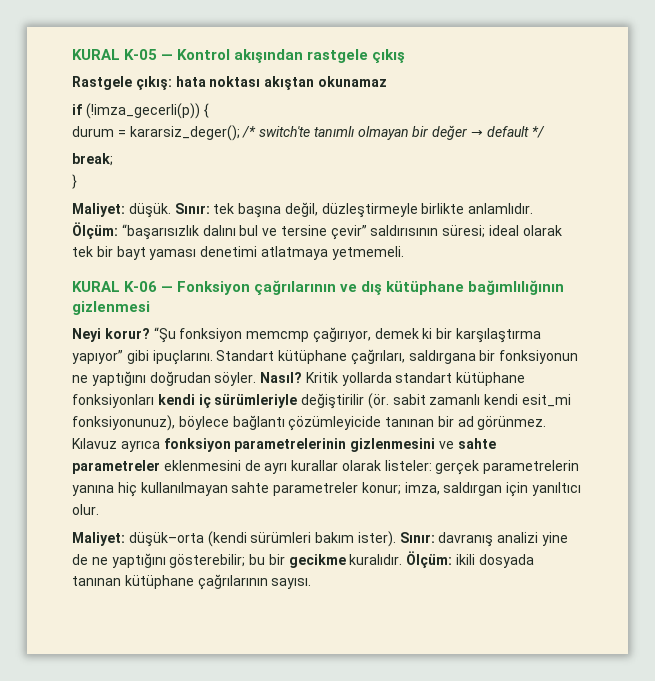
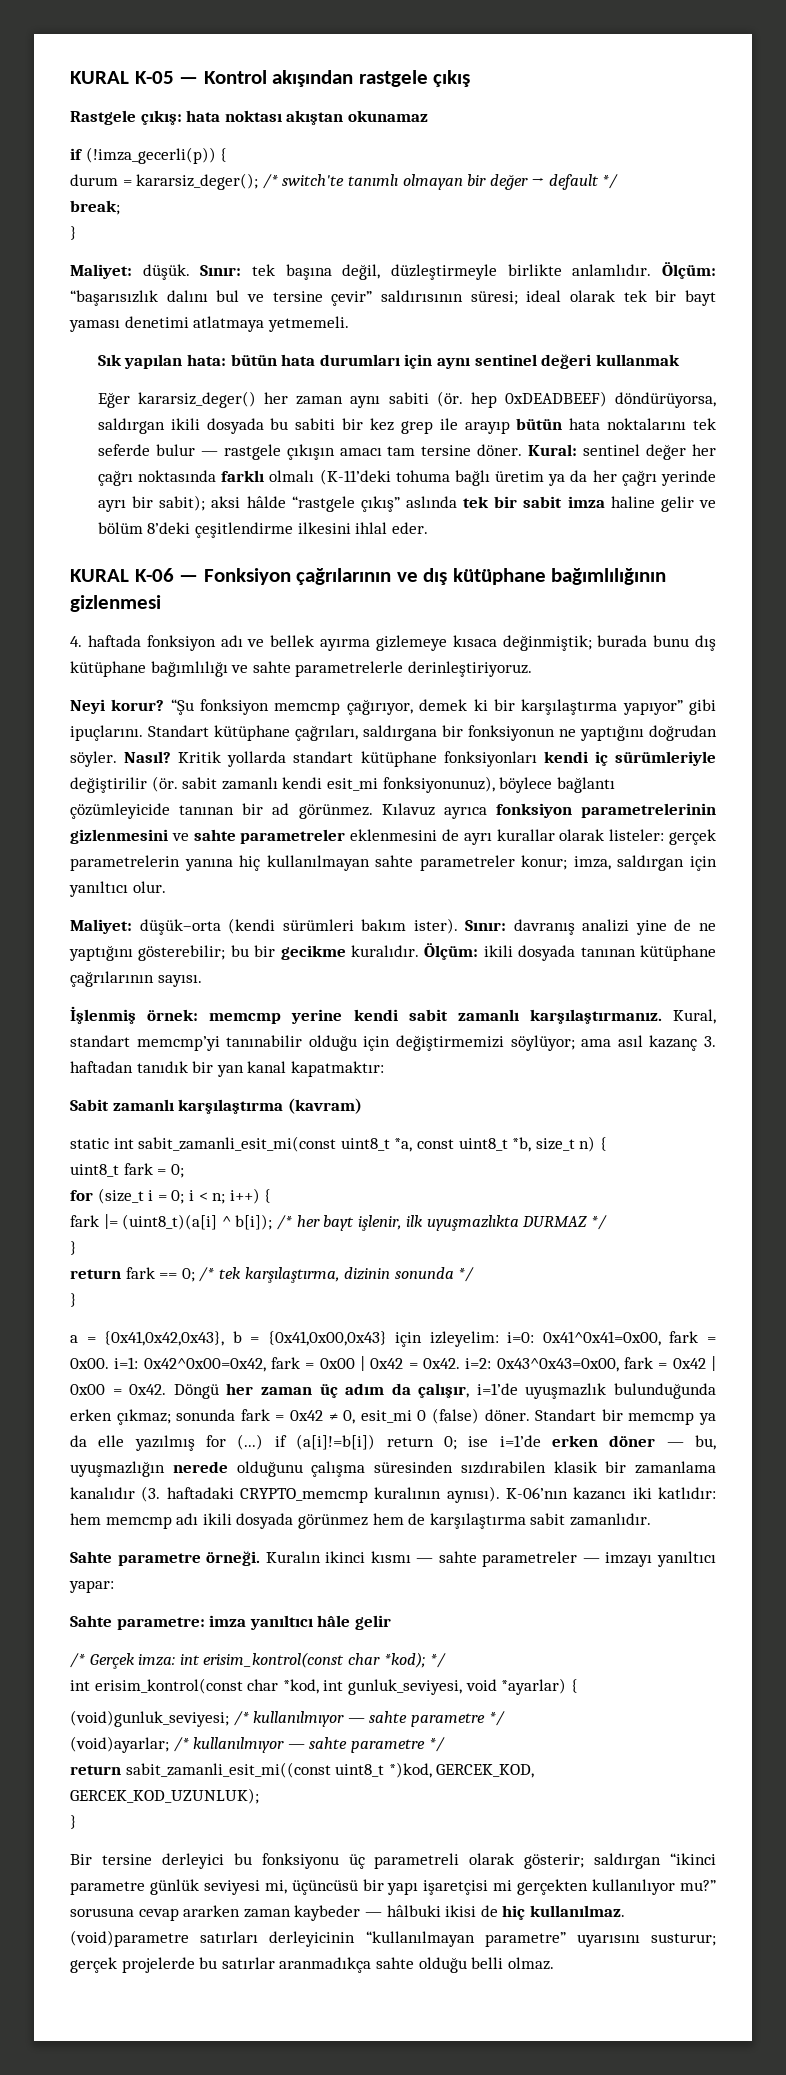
+ Sık yapılan hata: bütün hata durumları için aynı sentinel değeri kullanmak
+ Eğer kararsiz_deger() her zaman aynı sabiti (ör. hep 0xDEADBEEF) döndürüyorsa, saldırgan ikili dosyada bu sabiti bir kez grep ile arayıp bütün hata noktalarını tek seferde bulur — rastgele çıkışın amacı tam tersine döner. Kural: sentinel değer her çağrı noktasında farklı olmalı (K-11’deki tohuma bağlı üretim ya da her çağrı yerinde ayrı bir sabit); aksi hâlde “rastgele çıkış” aslında tek bir sabit imza haline gelir ve bölüm 8’deki çeşitlendirme ilkesini ihlal eder.
+ 4. haftada fonksiyon adı ve bellek ayırma gizlemeye kısaca değinmiştik; burada bunu dış kütüphane bağımlılığı ve sahte parametrelerle derinleştiriyoruz.
+ İşlenmiş örnek: memcmp yerine kendi sabit zamanlı karşılaştırmanız. Kural, standart memcmp’yi tanınabilir olduğu için değiştirmemizi söylüyor; ama asıl kazanç 3. haftadan tanıdık bir yan kanal kapatmaktır:
+ Sabit zamanlı karşılaştırma (kavram)
+ static int sabit_zamanli_esit_mi(const uint8_t *a, const uint8_t *b, size_t n) {
+ uint8_t fark = 0;
+ for (size_t i = 0; i < n; i++) {
+ fark |= (uint8_t)(a[i] ^ b[i]); /* her bayt işlenir, ilk uyuşmazlıkta DURMAZ */
+ }
+ return fark == 0; /* tek karşılaştırma, dizinin sonunda */
+ }
+ a = {0x41,0x42,0x43}, b = {0x41,0x00,0x43} için izleyelim: i=0: 0x41^0x41=0x00, fark = 0x00. i=1: 0x42^0x00=0x42, fark = 0x00 | 0x42 = 0x42. i=2: 0x43^0x43=0x00, fark = 0x42 | 0x00 = 0x42. Döngü her zaman üç adım da çalışır, i=1’de uyuşmazlık bulunduğunda erken çıkmaz; sonunda fark = 0x42 ≠ 0, esit_mi 0 (false) döner. Standart bir memcmp ya da elle yazılmış for (...) if (a[i]!=b[i]) return 0; ise i=1’de erken döner — bu, uyuşmazlığın nerede olduğunu çalışma süresinden sızdırabilen klasik bir zamanlama kanalıdır (3. haftadaki CRYPTO_memcmp kuralının aynısı). K-06’nın kazancı iki katlıdır: hem memcmp adı ikili dosyada görünmez hem de karşılaştırma sabit zamanlıdır.
+ Sahte parametre örneği. Kuralın ikinci kısmı — sahte parametreler — imzayı yanıltıcı yapar:
+ Sahte parametre: imza yanıltıcı hâle gelir
+ /* Gerçek imza: int erisim_kontrol(const char *kod); */
+ int erisim_kontrol(const char *kod, int gunluk_seviyesi, void *ayarlar) {
+ (void)gunluk_seviyesi; /* kullanılmıyor — sahte parametre */
+ (void)ayarlar; /* kullanılmıyor — sahte parametre */
+ return sabit_zamanli_esit_mi((const uint8_t *)kod, GERCEK_KOD, GERCEK_KOD_UZUNLUK);
+ }
+ Bir tersine derleyici bu fonksiyonu üç parametreli olarak gösterir; saldırgan “ikinci parametre günlük seviyesi mi, üçüncüsü bir yapı işaretçisi mi gerçekten kullanılıyor mu?” sorusuna cevap ararken zaman kaybeder — hâlbuki ikisi de hiç kullanılmaz. (void)parametre satırları derleyicinin “kullanılmayan parametre” uyarısını susturur; gerçek projelerde bu satırlar aranmadıkça sahte olduğu belli olmaz.

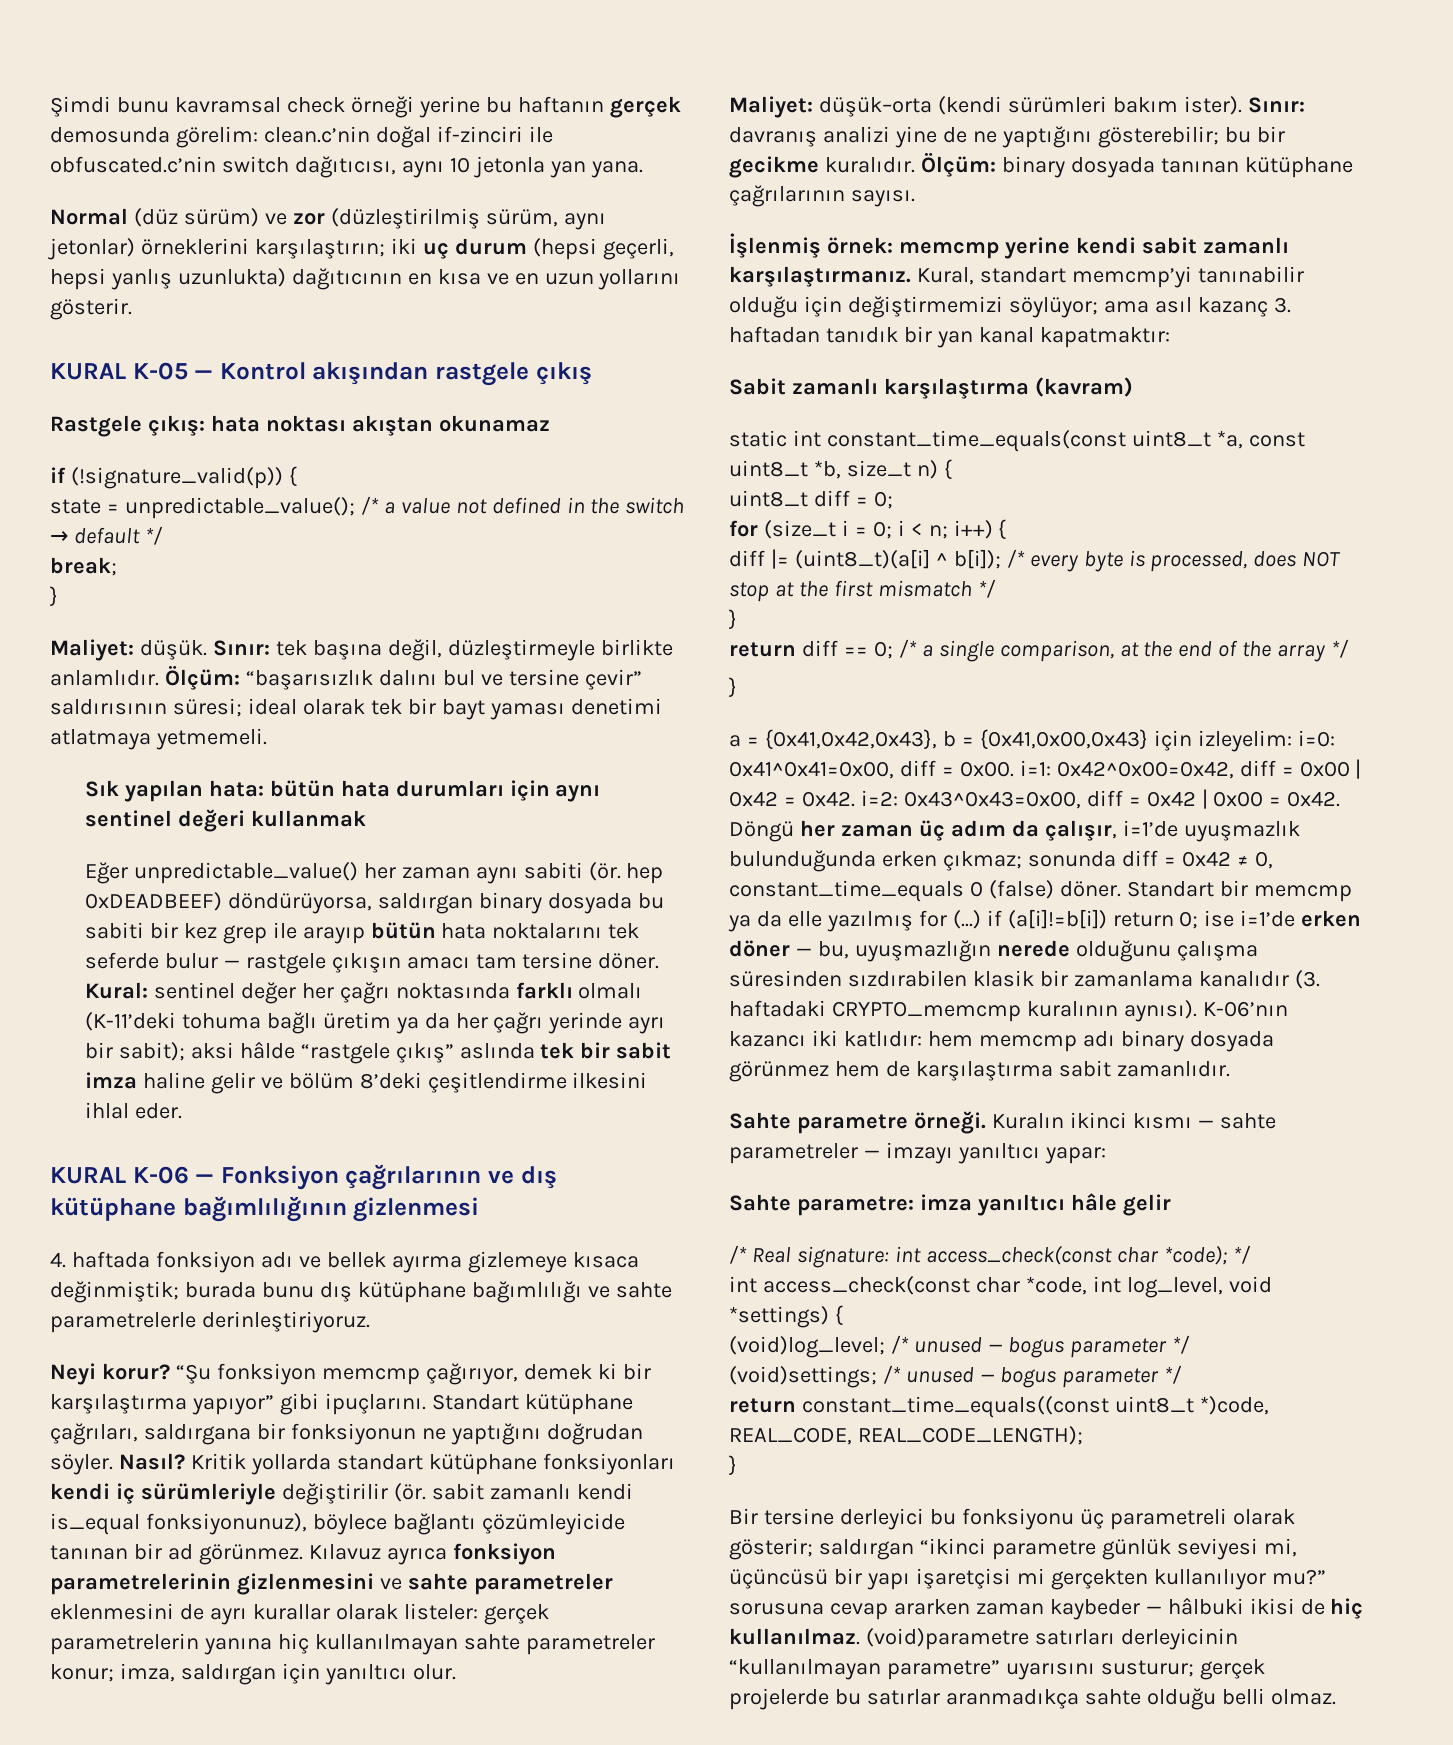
+ Şimdi bunu kavramsal check örneği yerine bu haftanın gerçek demosunda görelim: clean.c’nin doğal if-zinciri ile obfuscated.c’nin switch dağıtıcısı, aynı 10 jetonla yan yana.
+ Normal (düz sürüm) ve zor (düzleştirilmiş sürüm, aynı jetonlar) örneklerini karşılaştırın; iki uç durum (hepsi geçerli, hepsi yanlış uzunlukta) dağıtıcının en kısa ve en uzun yollarını gösterir.
- if (!imza_gecerli(p)) {
- durum = kararsiz_deger(); /* switch'te tanımlı olmayan bir değer → default */
+ if (!signature_valid(p)) {
+ state = unpredictable_value(); /* a value not defined in the switch → default */
- Eğer kararsiz_deger() her zaman aynı sabiti (ör. hep 0xDEADBEEF) döndürüyorsa, saldırgan ikili dosyada bu sabiti bir kez grep ile arayıp bütün hata noktalarını tek seferde bulur — rastgele çıkışın amacı tam tersine döner.
+ Eğer unpredictable_value() her zaman aynı sabiti (ör. hep 0xDEADBEEF) döndürüyorsa, saldırgan binary dosyada bu sabiti bir kez grep ile arayıp bütün hata noktalarını tek seferde bulur — rastgele çıkışın amacı tam tersine döner.
- Kritik yollarda standart kütüphane fonksiyonları kendi iç sürümleriyle değiştirilir (ör. sabit zamanlı kendi esit_mi fonksiyonunuz), böylece bağlantı çözümleyicide tanınan bir ad görünmez.
+ Kritik yollarda standart kütüphane fonksiyonları kendi iç sürümleriyle değiştirilir (ör. sabit zamanlı kendi is_equal fonksiyonunuz), böylece bağlantı çözümleyicide tanınan bir ad görünmez.
- Ölçüm: ikili dosyada tanınan kütüphane çağrılarının sayısı.
+ Ölçüm: binary dosyada tanınan kütüphane çağrılarının sayısı.
- static int sabit_zamanli_esit_mi(const uint8_t *a, const uint8_t *b, size_t n) {
+ static int constant_time_equals(const uint8_t *a, const uint8_t *b, size_t n) {
- uint8_t fark = 0;
+ uint8_t diff = 0;
- fark |= (uint8_t)(a[i] ^ b[i]); /* her bayt işlenir, ilk uyuşmazlıkta DURMAZ */
+ diff |= (uint8_t)(a[i] ^ b[i]); /* every byte is processed, does NOT stop at the first mismatch */
- return fark == 0; /* tek karşılaştırma, dizinin sonunda */
+ return diff == 0; /* a single comparison, at the end of the array */
- a = {0x41,0x42,0x43}, b = {0x41,0x00,0x43} için izleyelim: i=0: 0x41^0x41=0x00, fark = 0x00. i=1: 0x42^0x00=0x42, fark = 0x00 | 0x42 = 0x42. i=2: 0x43^0x43=0x00, fark = 0x42 | 0x00 = 0x42.
+ a = {0x41,0x42,0x43}, b = {0x41,0x00,0x43} için izleyelim: i=0: 0x41^0x41=0x00, diff = 0x00. i=1: 0x42^0x00=0x42, diff = 0x00 | 0x42 = 0x42. i=2: 0x43^0x43=0x00, diff = 0x42 | 0x00 = 0x42.
- Döngü her zaman üç adım da çalışır, i=1’de uyuşmazlık bulunduğunda erken çıkmaz; sonunda fark = 0x42 ≠ 0, esit_mi 0 (false) döner.
+ Döngü her zaman üç adım da çalışır, i=1’de uyuşmazlık bulunduğunda erken çıkmaz; sonunda diff = 0x42 ≠ 0, constant_time_equals 0 (false) döner.
- K-06’nın kazancı iki katlıdır: hem memcmp adı ikili dosyada görünmez hem de karşılaştırma sabit zamanlıdır.
+ K-06’nın kazancı iki katlıdır: hem memcmp adı binary dosyada görünmez hem de karşılaştırma sabit zamanlıdır.
- /* Gerçek imza: int erisim_kontrol(const char *kod); */
- int erisim_kontrol(const char *kod, int gunluk_seviyesi, void *ayarlar) {
- (void)gunluk_seviyesi; /* kullanılmıyor — sahte parametre */
- (void)ayarlar; /* kullanılmıyor — sahte parametre */
- return sabit_zamanli_esit_mi((const uint8_t *)kod, GERCEK_KOD, GERCEK_KOD_UZUNLUK);
+ /* Real signature: int access_check(const char *code); */
+ int access_check(const char *code, int log_level, void *settings) {
+ (void)log_level; /* unused — bogus parameter */
+ (void)settings; /* unused — bogus parameter */
+ return constant_time_equals((const uint8_t *)code, REAL_CODE, REAL_CODE_LENGTH);

